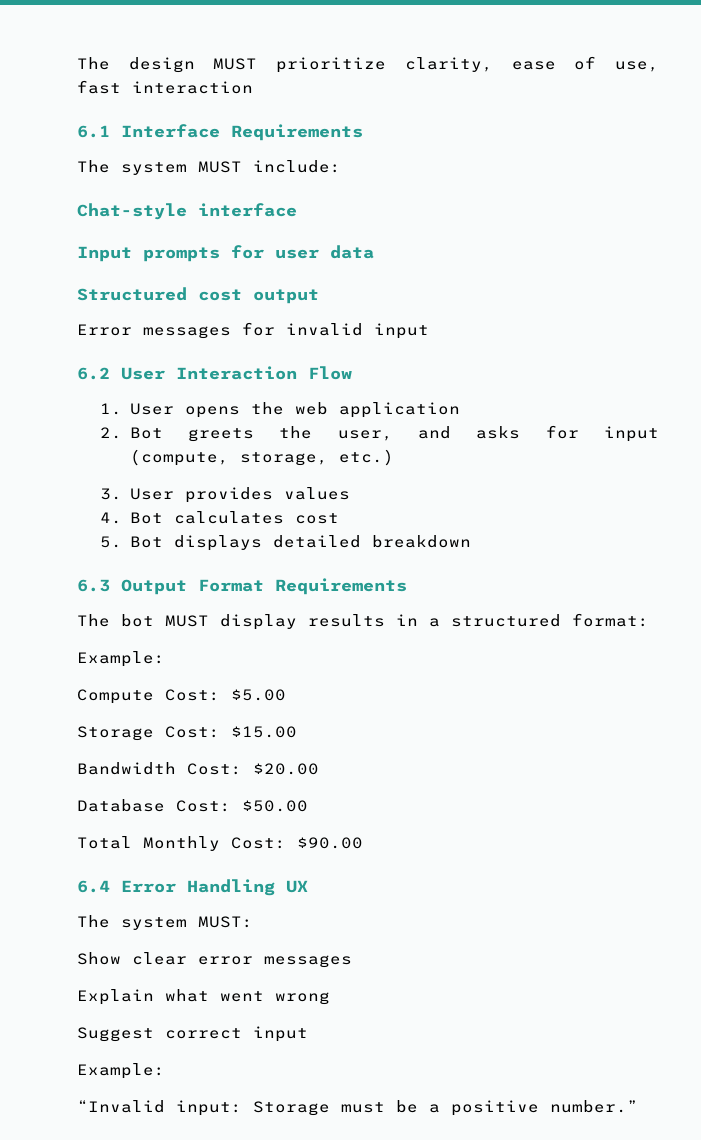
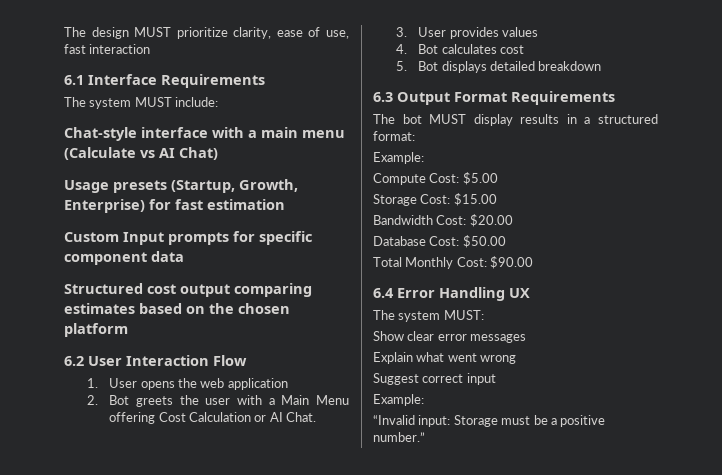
- Chat-style interface
- Input prompts for user data
+ Chat-style interface with a main menu (Calculate vs AI Chat)
+ Usage presets (Startup, Growth, Enterprise) for fast estimation
+ Custom Input prompts for specific component data
- Structured cost output
- Error messages for invalid input
+ Structured cost output comparing estimates based on the chosen platform
- 2. Bot greets the user, and asks for input (compute, storage, etc.)
+ 2. Bot greets the user with a Main Menu offering Cost Calculation or AI Chat.

